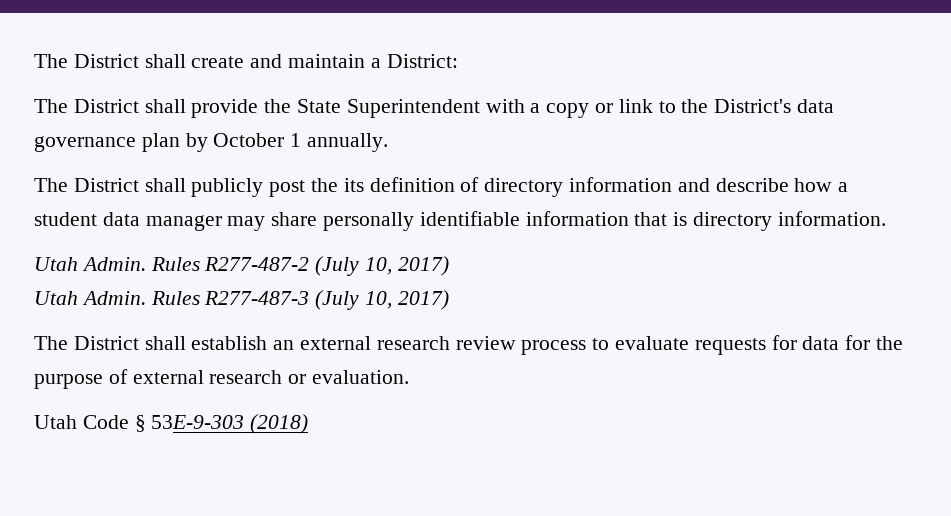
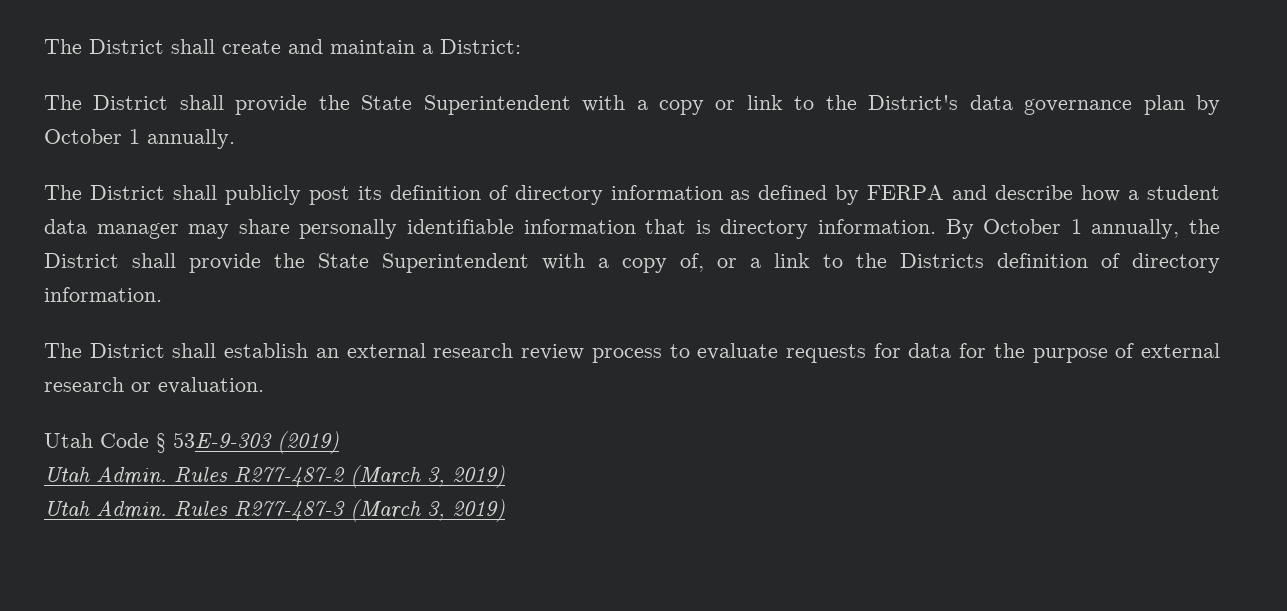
- The District shall publicly post the its definition of directory information and describe how a student data manager may share personally identifiable information that is directory information.
- Utah Admin. Rules R277-487-2 (July 10, 2017)
- Utah Admin. Rules R277-487-3 (July 10, 2017)
+ The District shall publicly post its definition of directory information as defined by FERPA and describe how a student data manager may share personally identifiable information that is directory information. By October 1 annually, the District shall provide the State Superintendent with a copy of, or a link to the Districts definition of directory information.
- Utah Code § 53E-9-303 (2018)
+ Utah Code § 53E-9-303 (2019)
+ Utah Admin. Rules R277-487-2 (March 3, 2019)
+ Utah Admin. Rules R277-487-3 (March 3, 2019)

